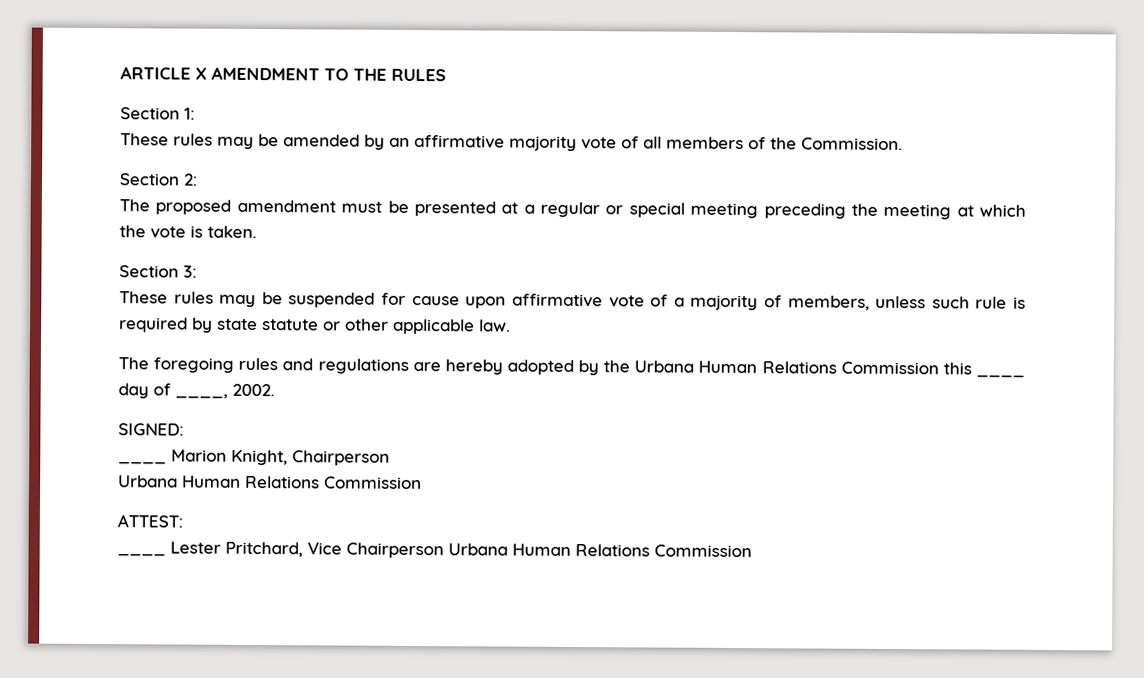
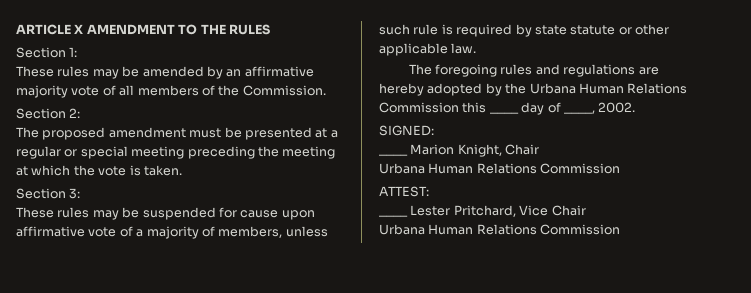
- ____ Marion Knight, Chairperson
+ ____ Marion Knight, Chair
- ____ Lester Pritchard, Vice Chairperson Urbana Human Relations Commission
+ ____ Lester Pritchard, Vice Chair
+ Urbana Human Relations Commission

